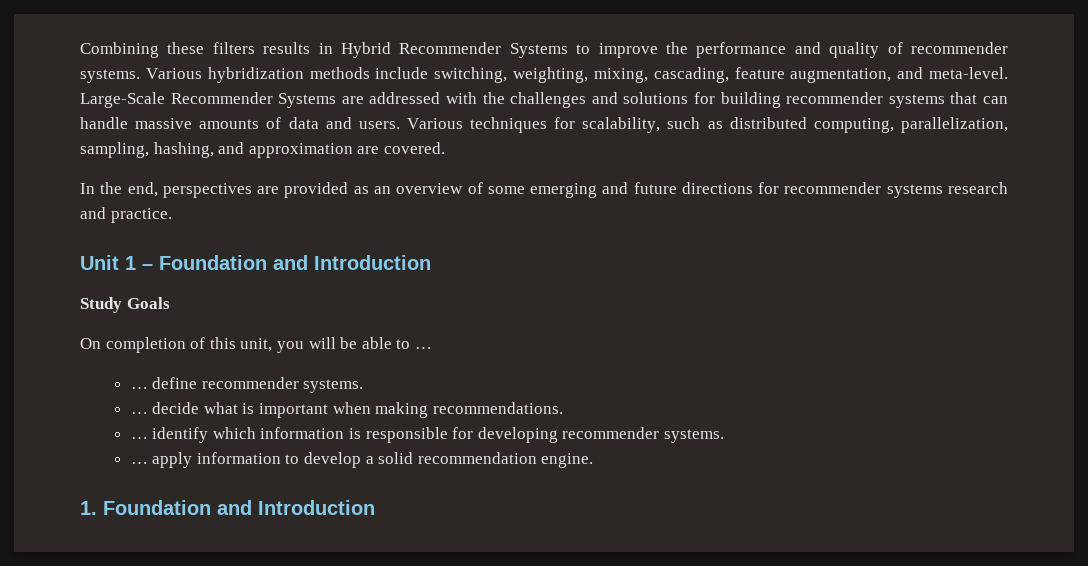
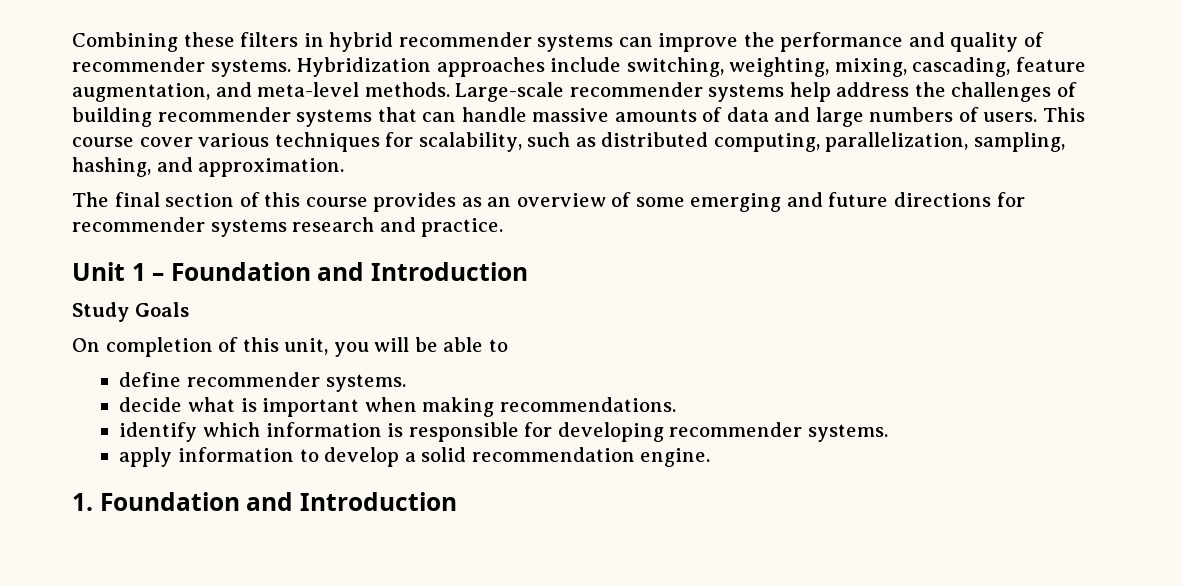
- Combining these filters results in Hybrid Recommender Systems to improve the performance and quality of recommender systems.
+ Combining these filters in hybrid recommender systems can improve the performance and quality of recommender systems.
- Various hybridization methods include switching, weighting, mixing, cascading, feature augmentation, and meta-level. Large-Scale Recommender Systems are addressed with the challenges and solutions for building recommender systems that can handle massive amounts of data and users. Various techniques for scalability, such as distributed computing, parallelization, sampling, hashing, and approximation are covered.
- In the end, perspectives are provided as an overview of some emerging and future directions for recommender systems research and practice.
+ Hybridization approaches include switching, weighting, mixing, cascading, feature augmentation, and meta-level methods. Large-scale recommender systems help address the challenges of building recommender systems that can handle massive amounts of data and large numbers of users. This course cover various techniques for scalability, such as distributed computing, parallelization, sampling, hashing, and approximation.
+ The final section of this course provides as an overview of some emerging and future directions for recommender systems research and practice.
- On completion of this unit, you will be able to …
- … define recommender systems.
+ On completion of this unit, you will be able to
+ define recommender systems.
- … decide what is important when making recommendations.
+ decide what is important when making recommendations.
- … identify which information is responsible for developing recommender systems.
+ identify which information is responsible for developing recommender systems.
- … apply information to develop a solid recommendation engine.
+ apply information to develop a solid recommendation engine.

